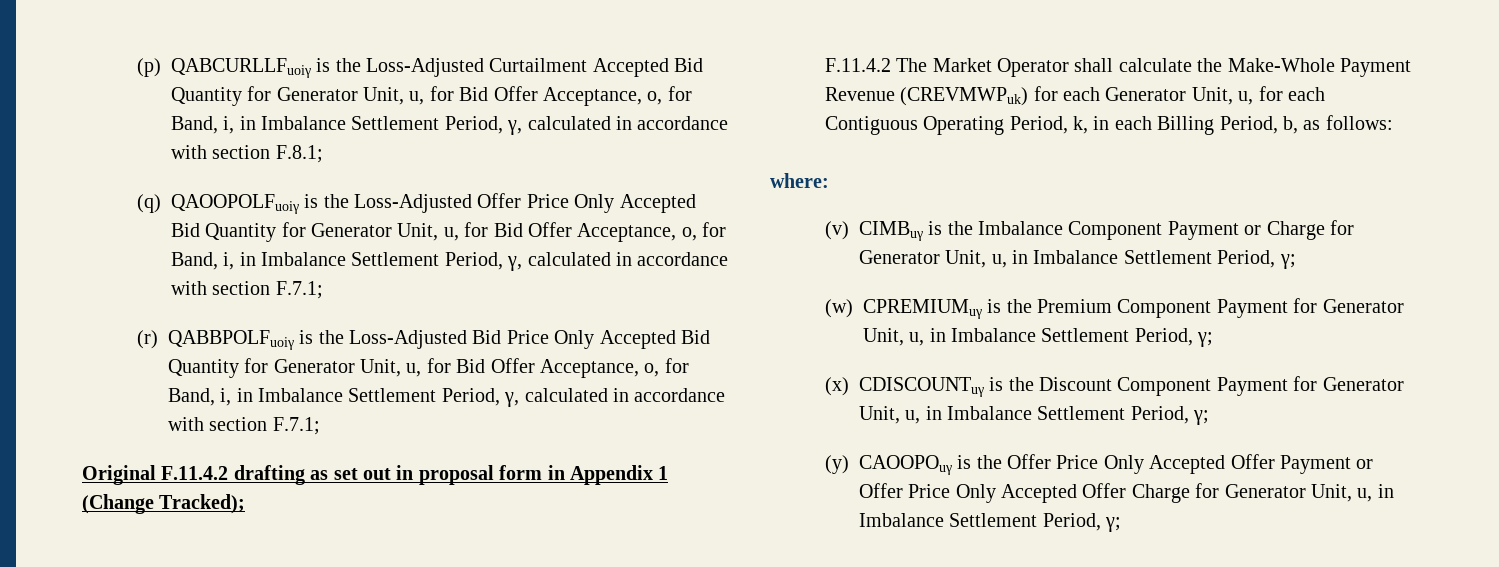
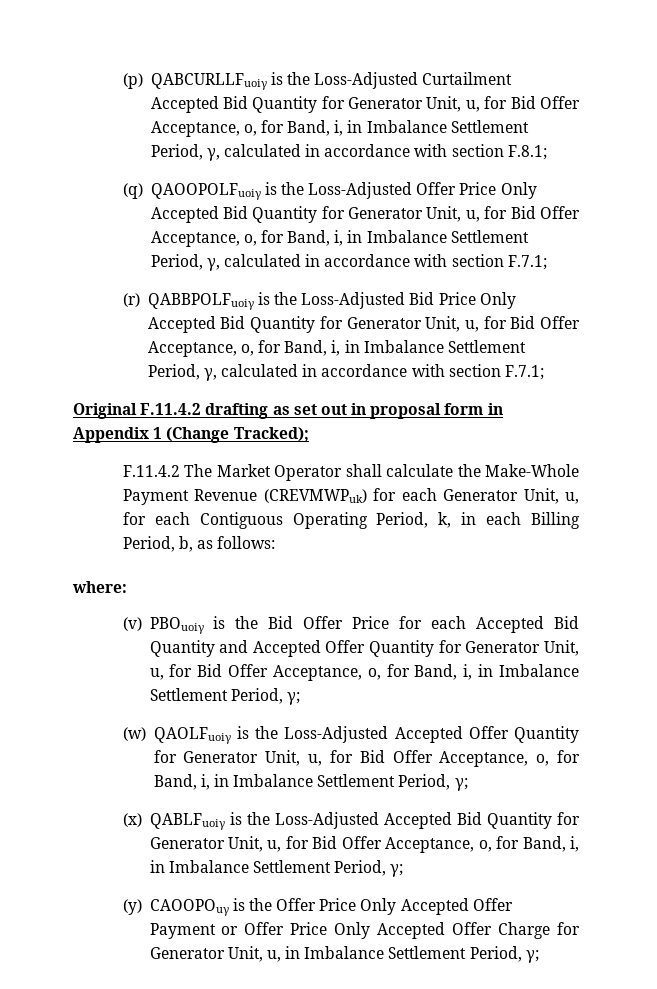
- (v) CIMBuγ is the Imbalance Component Payment or Charge for Generator Unit, u, in Imbalance Settlement Period, γ;
+ (v) PBOuoiγ is the Bid Offer Price for each Accepted Bid Quantity and Accepted Offer Quantity for Generator Unit, u, for Bid Offer Acceptance, o, for Band, i, in Imbalance Settlement Period, γ;
- (w) CPREMIUMuγ is the Premium Component Payment for Generator Unit, u, in Imbalance Settlement Period, γ;
+ (w) QAOLFuoiγ is the Loss-Adjusted Accepted Offer Quantity for Generator Unit, u, for Bid Offer Acceptance, o, for Band, i, in Imbalance Settlement Period, γ;
- (x) CDISCOUNTuγ is the Discount Component Payment for Generator Unit, u, in Imbalance Settlement Period, γ;
+ (x) QABLFuoiγ is the Loss-Adjusted Accepted Bid Quantity for Generator Unit, u, for Bid Offer Acceptance, o, for Band, i, in Imbalance Settlement Period, γ;

